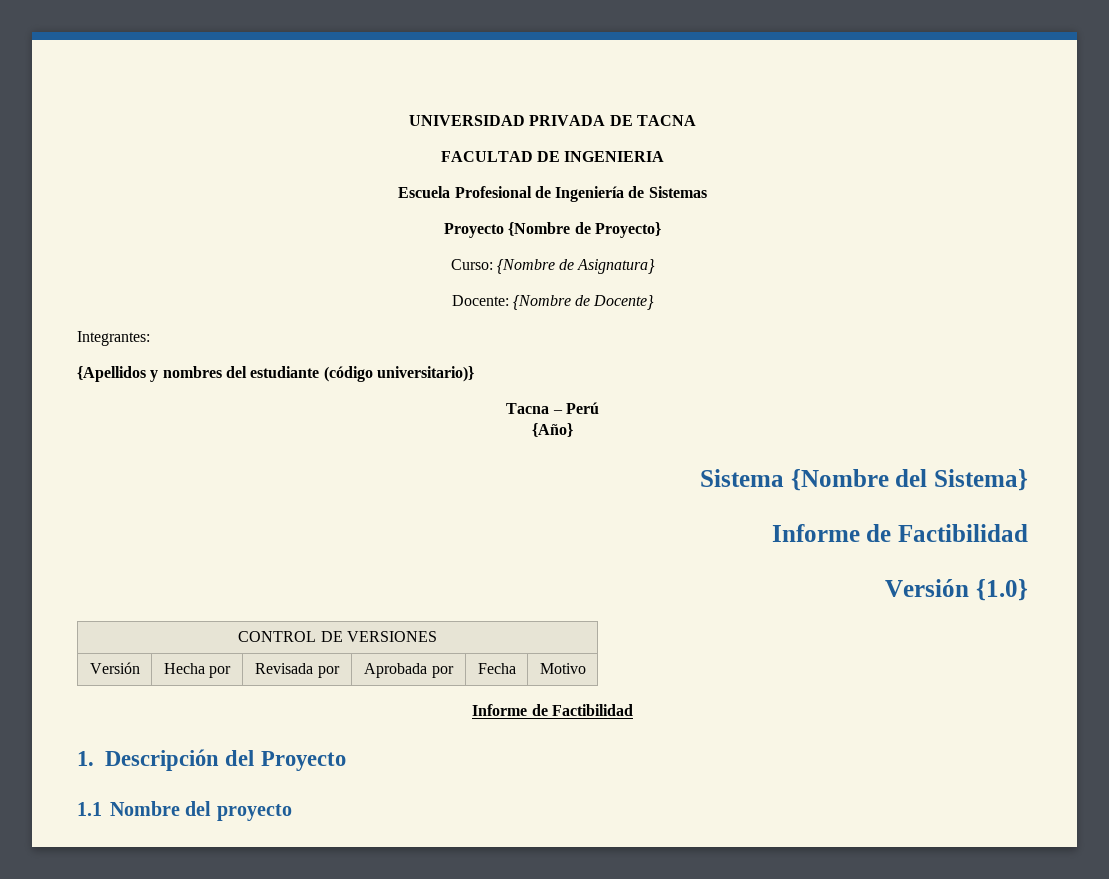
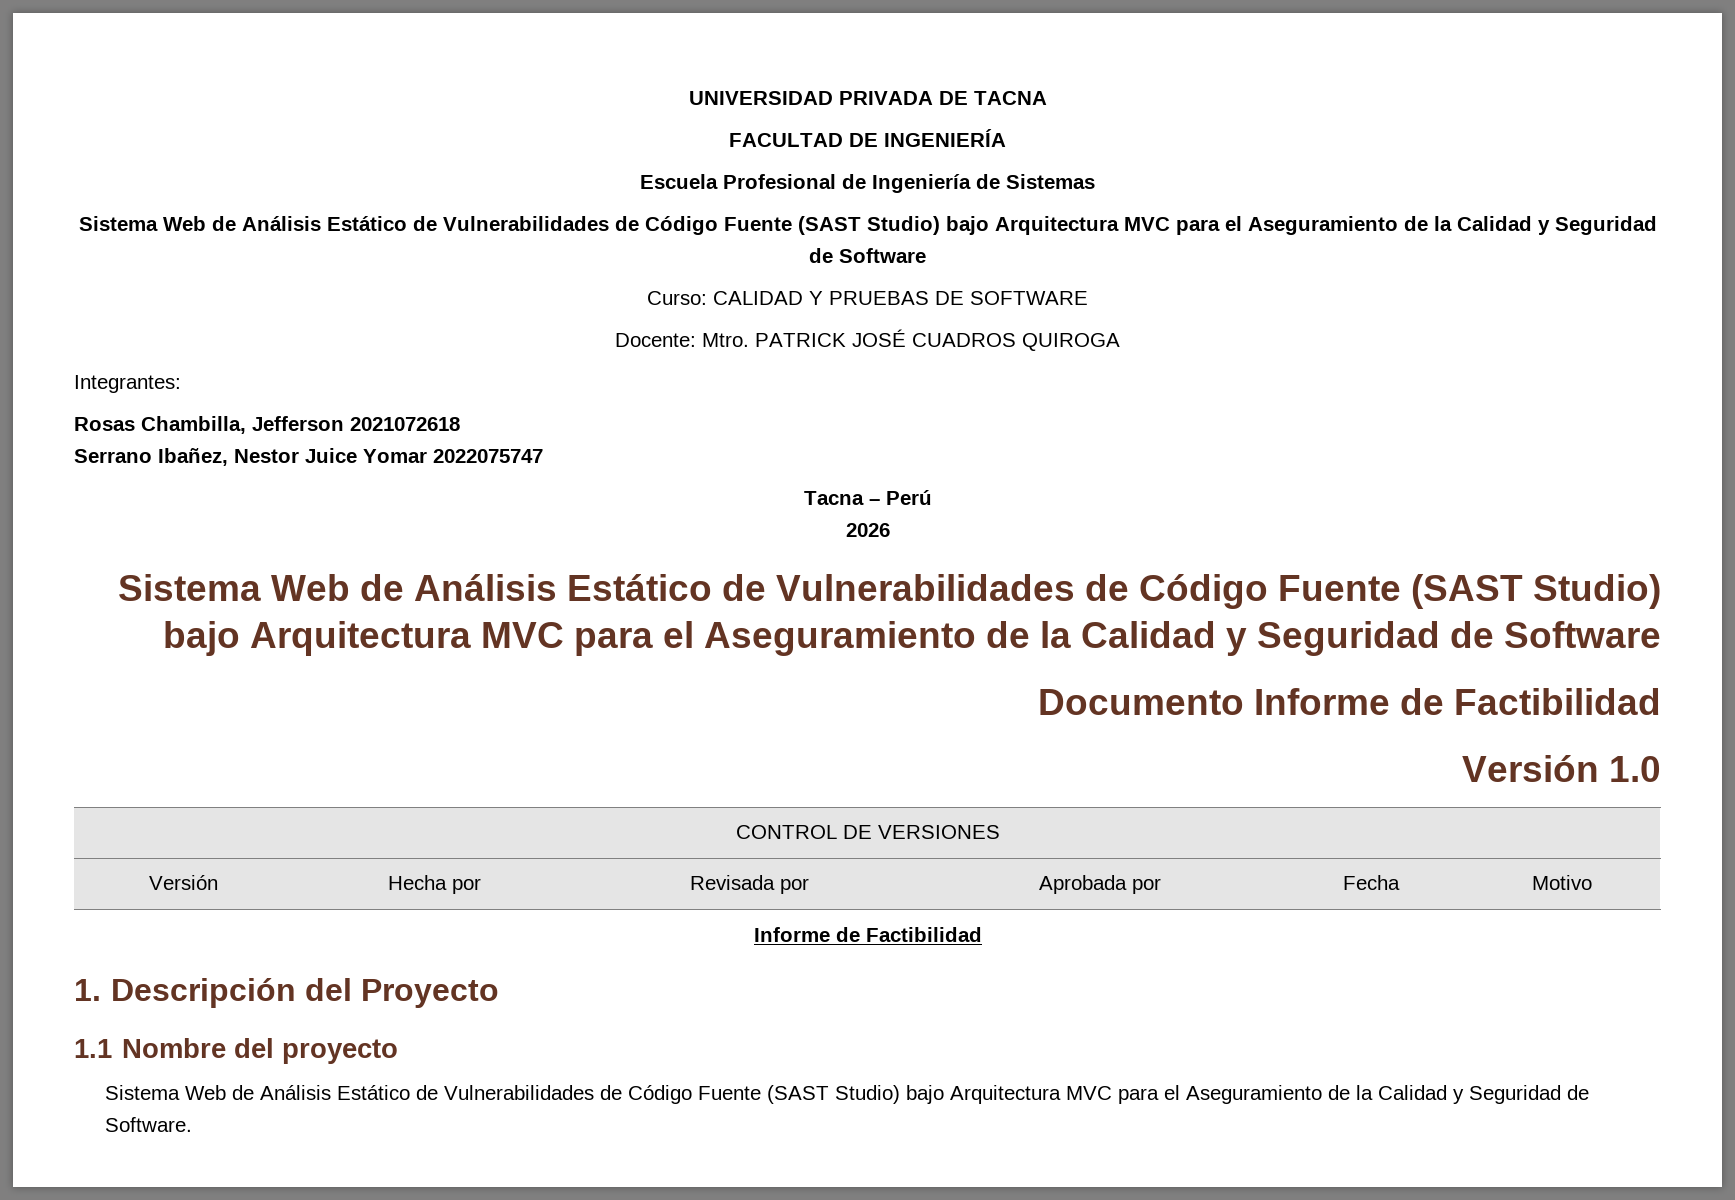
- FACULTAD DE INGENIERIA
+ FACULTAD DE INGENIERÍA
  Escuela Profesional de Ingeniería de Sistemas
- Proyecto {Nombre de Proyecto}
- Curso: {Nombre de Asignatura}
- Docente: {Nombre de Docente}
+ Sistema Web de Análisis Estático de Vulnerabilidades de Código Fuente (SAST Studio) bajo Arquitectura MVC para el Aseguramiento de la Calidad y Seguridad de Software
+ Curso: CALIDAD Y PRUEBAS DE SOFTWARE
+ Docente: Mtro. PATRICK JOSÉ CUADROS QUIROGA
  Integrantes:
- {Apellidos y nombres del estudiante (código universitario)}
+ Rosas Chambilla, Jefferson 2021072618
+ Serrano Ibañez, Nestor Juice Yomar 2022075747
- {Año}
- Sistema {Nombre del Sistema}
- Informe de Factibilidad
+ 2026
+ Sistema Web de Análisis Estático de Vulnerabilidades de Código Fuente (SAST Studio) bajo Arquitectura MVC para el Aseguramiento de la Calidad y Seguridad de Software
+ Documento Informe de Factibilidad
- Versión {1.0}
+ Versión 1.0
+ Sistema Web de Análisis Estático de Vulnerabilidades de Código Fuente (SAST Studio) bajo Arquitectura MVC para el Aseguramiento de la Calidad y Seguridad de Software.

